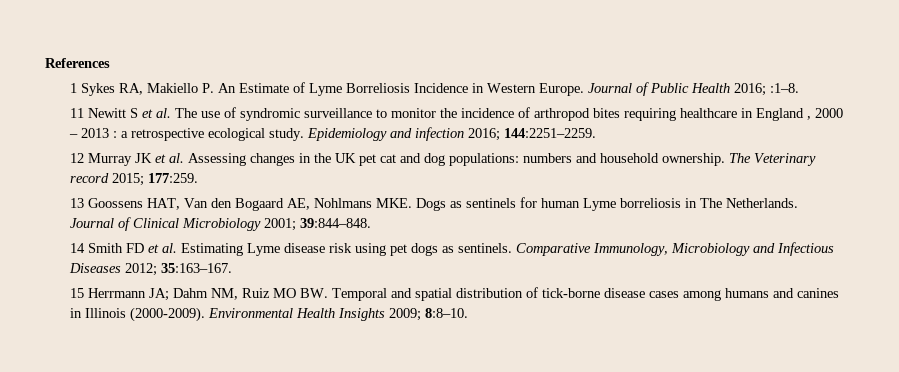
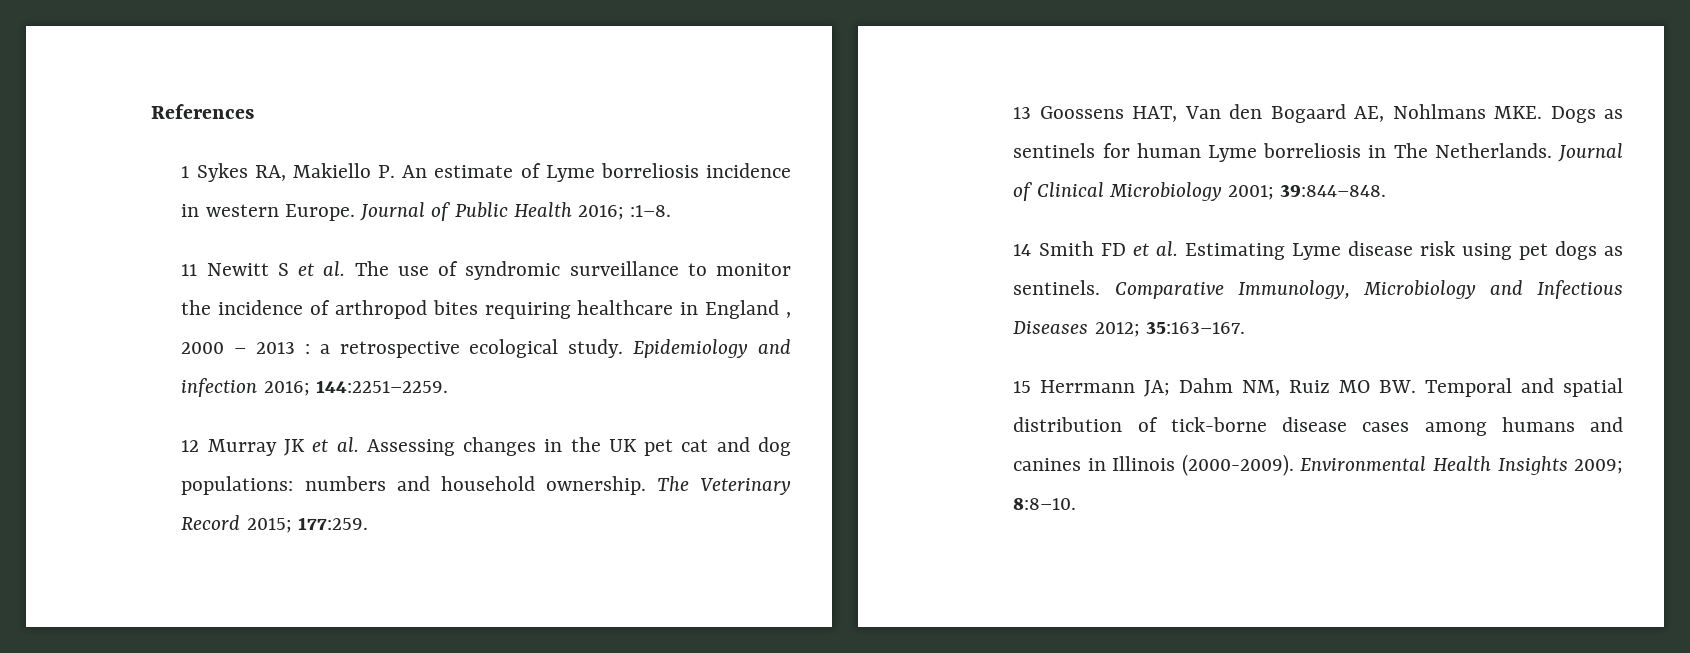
- 1 Sykes RA, Makiello P. An Estimate of Lyme Borreliosis Incidence in Western Europe.
+ 1 Sykes RA, Makiello P. An estimate of Lyme borreliosis incidence in western Europe.
- The Veterinary record 2015; 177:259.
+ The Veterinary Record 2015; 177:259.

